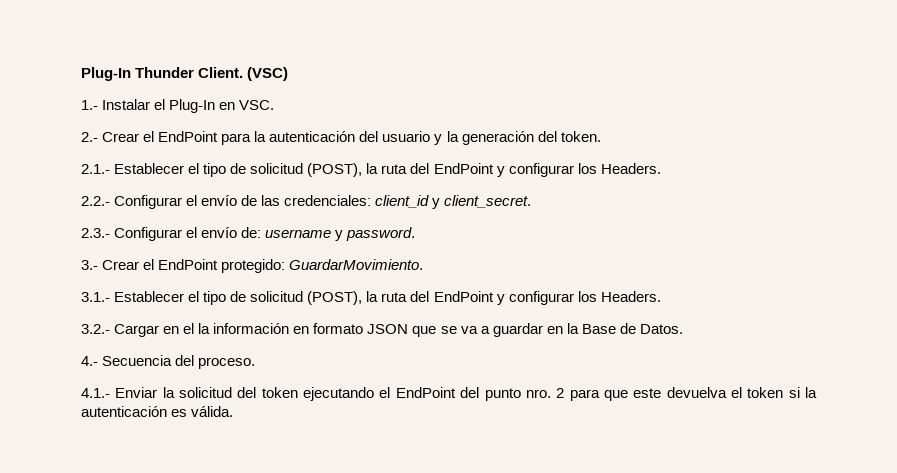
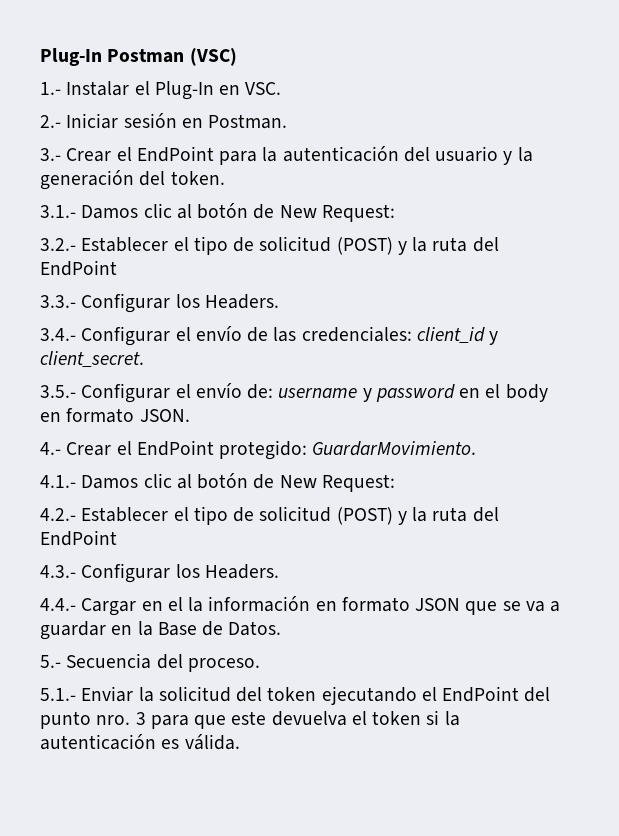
- Plug-In Thunder Client. (VSC)
+ Plug-In Postman (VSC)
- 2.- Crear el EndPoint para la autenticación del usuario y la generación del token.
+ 2.- Iniciar sesión en Postman.
+ 3.- Crear el EndPoint para la autenticación del usuario y la generación del token.
- 2.1.- Establecer el tipo de solicitud (POST), la ruta del EndPoint y configurar los Headers.
- 2.2.- Configurar el envío de las credenciales: client_id y client_secret.
+ 3.1.- Damos clic al botón de New Request:
+ 3.2.- Establecer el tipo de solicitud (POST) y la ruta del EndPoint
+ 3.3.- Configurar los Headers.
+ 3.4.- Configurar el envío de las credenciales: client_id y client_secret.
- 2.3.- Configurar el envío de: username y password.
- 3.- Crear el EndPoint protegido: GuardarMovimiento.
+ 3.5.- Configurar el envío de: username y password en el body en formato JSON.
+ 4.- Crear el EndPoint protegido: GuardarMovimiento.
- 3.1.- Establecer el tipo de solicitud (POST), la ruta del EndPoint y configurar los Headers.
- 3.2.- Cargar en el la información en formato JSON que se va a guardar en la Base de Datos.
+ 4.1.- Damos clic al botón de New Request:
+ 4.2.- Establecer el tipo de solicitud (POST) y la ruta del EndPoint
+ 4.3.- Configurar los Headers.
+ 4.4.- Cargar en el la información en formato JSON que se va a guardar en la Base de Datos.
- 4.- Secuencia del proceso.
+ 5.- Secuencia del proceso.
- 4.1.- Enviar la solicitud del token ejecutando el EndPoint del punto nro.
+ 5.1.- Enviar la solicitud del token ejecutando el EndPoint del punto nro.
- 2 para que este devuelva el token si la autenticación es válida.
+ 3 para que este devuelva el token si la autenticación es válida.

